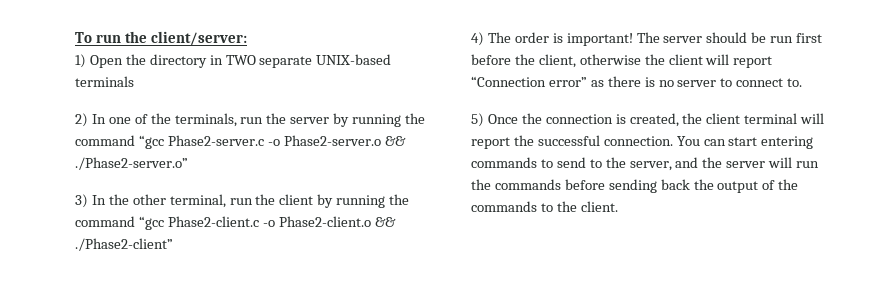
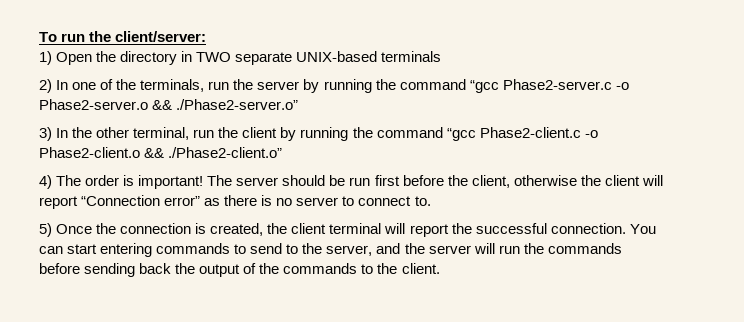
- 3) In the other terminal, run the client by running the command “gcc Phase2-client.c -o Phase2-client.o && ./Phase2-client”
+ 3) In the other terminal, run the client by running the command “gcc Phase2-client.c -o Phase2-client.o && ./Phase2-client.o”

